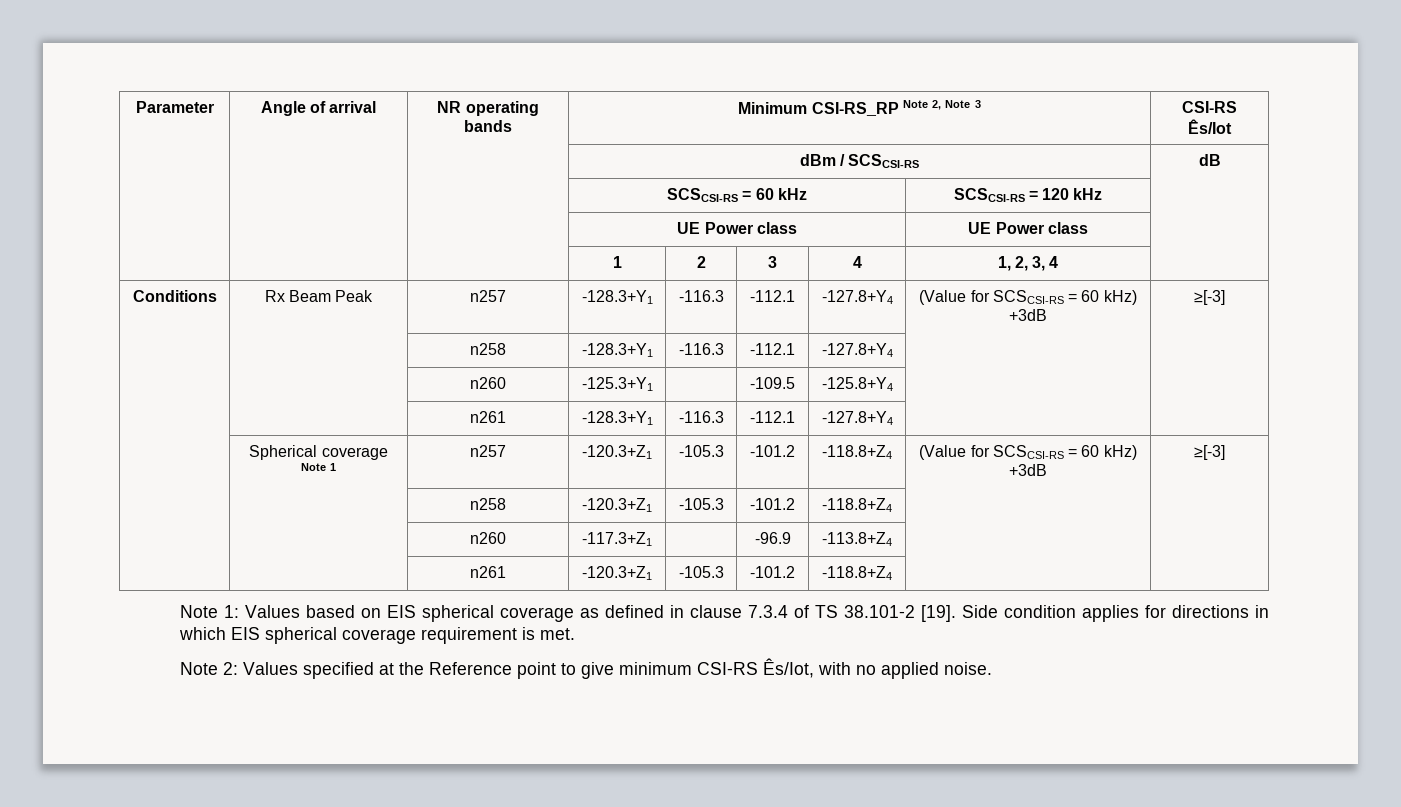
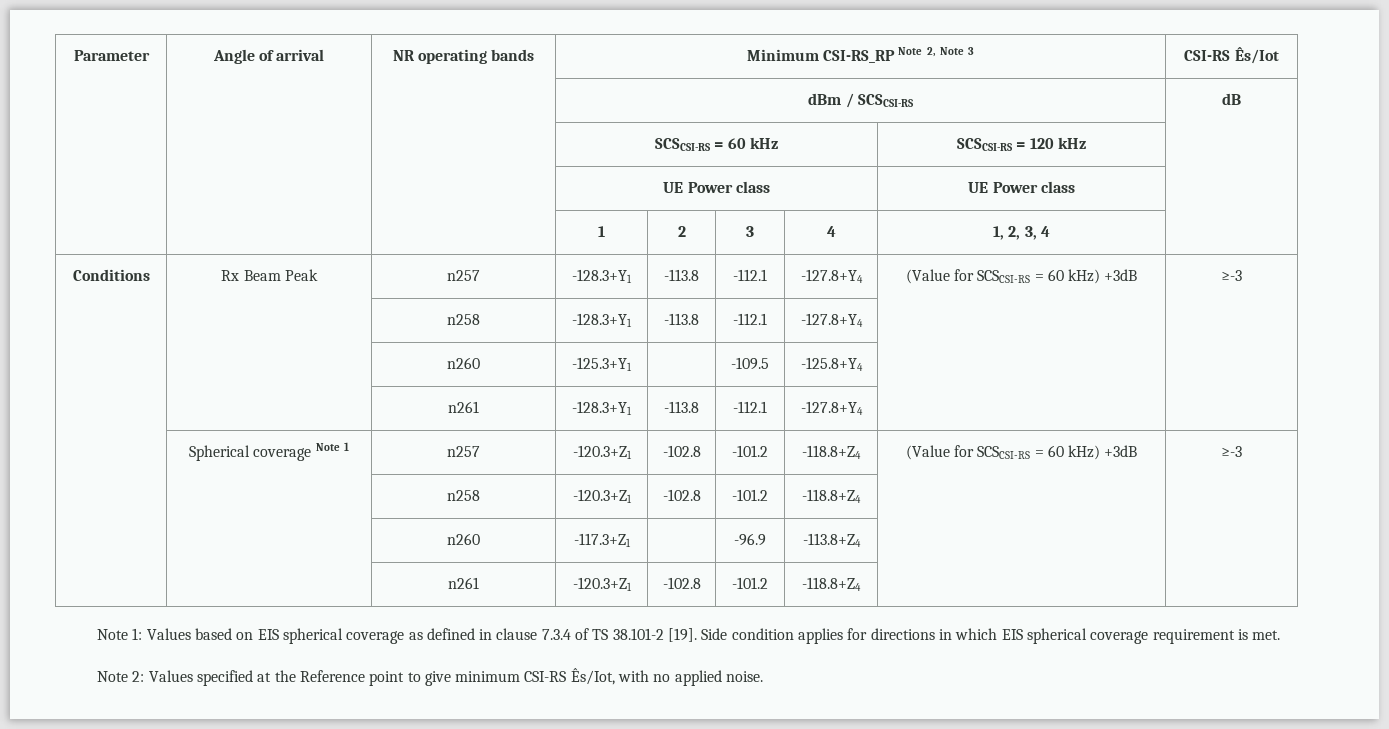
- Conditions | Rx Beam Peak | n257 | -128.3+Y1 | -116.3 | -112.1 | -127.8+Y4 | (Value for SCSCSI-RS = 60 kHz) +3dB | ≥[-3]
+ Conditions | Rx Beam Peak | n257 | -128.3+Y1 | -113.8 | -112.1 | -127.8+Y4 | (Value for SCSCSI-RS = 60 kHz) +3dB | ≥-3
- | | n258 | -128.3+Y1 | -116.3 | -112.1 | -127.8+Y4 | |
+ | | n258 | -128.3+Y1 | -113.8 | -112.1 | -127.8+Y4 | |
- | | n261 | -128.3+Y1 | -116.3 | -112.1 | -127.8+Y4 | |
+ | | n261 | -128.3+Y1 | -113.8 | -112.1 | -127.8+Y4 | |
- | Spherical coverage Note 1 | n257 | -120.3+Z1 | -105.3 | -101.2 | -118.8+Z4 | (Value for SCSCSI-RS = 60 kHz) +3dB | ≥[-3]
+ | Spherical coverage Note 1 | n257 | -120.3+Z1 | -102.8 | -101.2 | -118.8+Z4 | (Value for SCSCSI-RS = 60 kHz) +3dB | ≥-3
- | | n258 | -120.3+Z1 | -105.3 | -101.2 | -118.8+Z4 | |
+ | | n258 | -120.3+Z1 | -102.8 | -101.2 | -118.8+Z4 | |
- | | n261 | -120.3+Z1 | -105.3 | -101.2 | -118.8+Z4 | |
+ | | n261 | -120.3+Z1 | -102.8 | -101.2 | -118.8+Z4 | |

